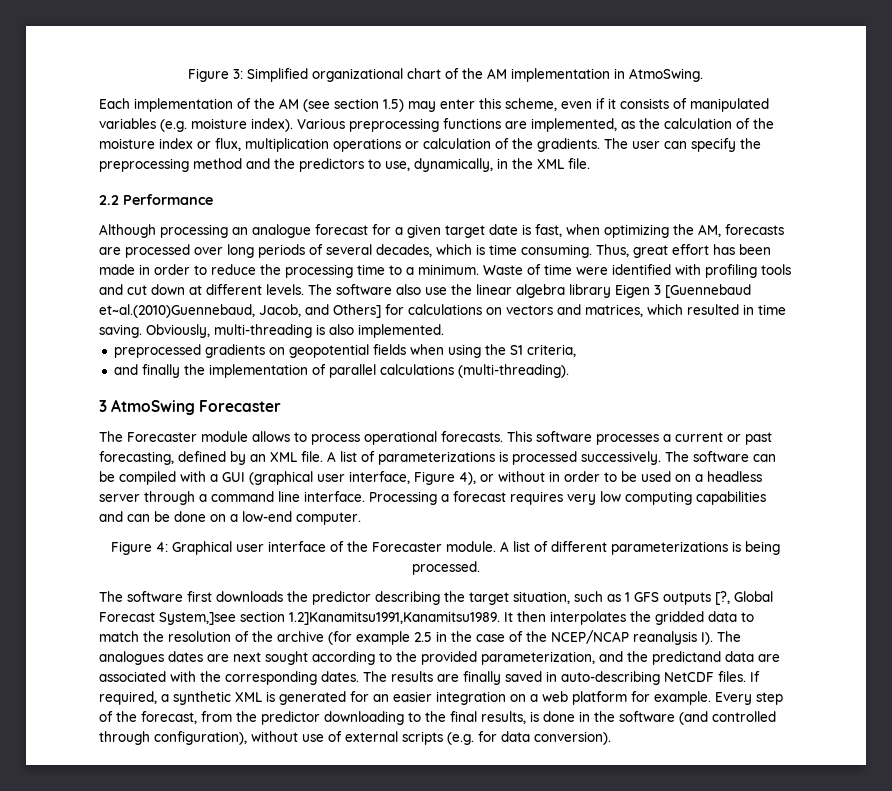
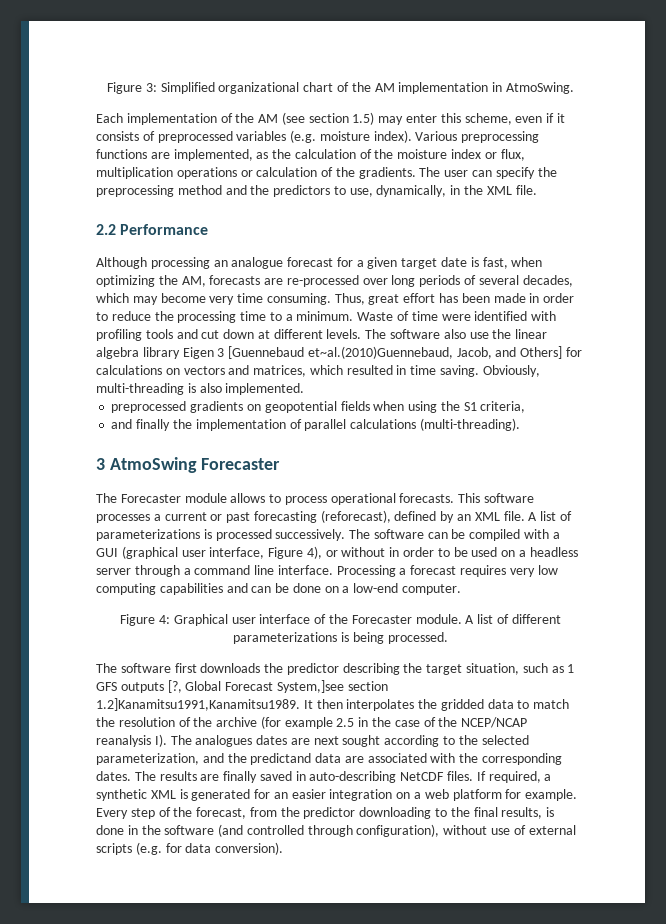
- Each implementation of the AM (see section 1.5) may enter this scheme, even if it consists of manipulated variables (e.g. moisture index).
+ Each implementation of the AM (see section 1.5) may enter this scheme, even if it consists of preprocessed variables (e.g. moisture index).
- Although processing an analogue forecast for a given target date is fast, when optimizing the AM, forecasts are processed over long periods of several decades, which is time consuming.
+ Although processing an analogue forecast for a given target date is fast, when optimizing the AM, forecasts are re-processed over long periods of several decades, which may become very time consuming.
- This software processes a current or past forecasting, defined by an XML file.
+ This software processes a current or past forecasting (reforecast), defined by an XML file.
- The software first downloads the predictor describing the target situation, such as 1 GFS outputs [?, Global Forecast System,]see section 1.2]Kanamitsu1991,Kanamitsu1989. It then interpolates the gridded data to match the resolution of the archive (for example 2.5 in the case of the NCEP/NCAP reanalysis I). The analogues dates are next sought according to the provided parameterization, and the predictand data are associated with the corresponding dates.
+ The software first downloads the predictor describing the target situation, such as 1 GFS outputs [?, Global Forecast System,]see section 1.2]Kanamitsu1991,Kanamitsu1989. It then interpolates the gridded data to match the resolution of the archive (for example 2.5 in the case of the NCEP/NCAP reanalysis I). The analogues dates are next sought according to the selected parameterization, and the predictand data are associated with the corresponding dates.

